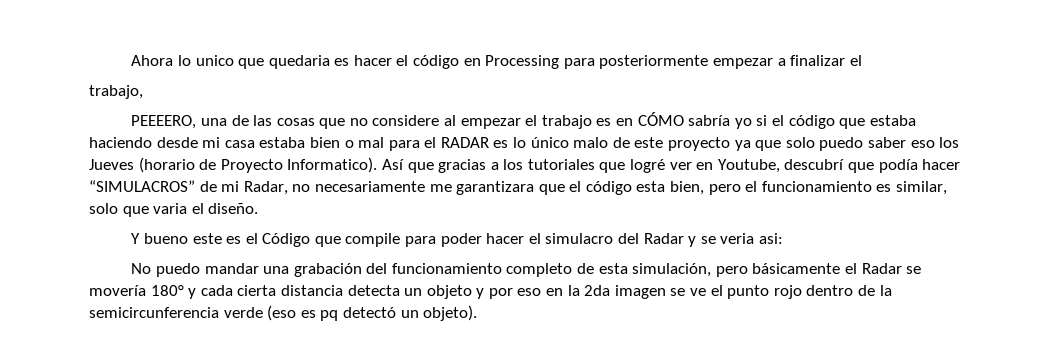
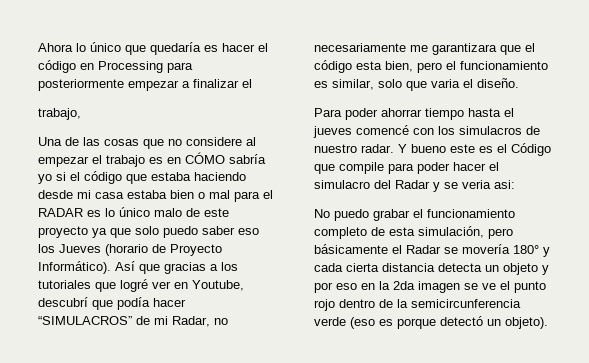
- Ahora lo unico que quedaria es hacer el código en Processing para posteriormente empezar a finalizar el
+ Ahora lo único que quedaría es hacer el código en Processing para posteriormente empezar a finalizar el
- PEEEERO, una de las cosas que no considere al empezar el trabajo es en CÓMO sabría yo si el código que estaba haciendo desde mi casa estaba bien o mal para el RADAR es lo único malo de este proyecto ya que solo puedo saber eso los Jueves (horario de Proyecto Informatico).
+ Una de las cosas que no considere al empezar el trabajo es en CÓMO sabría yo si el código que estaba haciendo desde mi casa estaba bien o mal para el RADAR es lo único malo de este proyecto ya que solo puedo saber eso los Jueves (horario de Proyecto Informático).
+ Para poder ahorrar tiempo hasta el jueves comencé con los simulacros de nuestro radar.
- No puedo mandar una grabación del funcionamiento completo de esta simulación, pero básicamente el Radar se movería 180° y cada cierta distancia detecta un objeto y por eso en la 2da imagen se ve el punto rojo dentro de la semicircunferencia verde (eso es pq detectó un objeto).
+ No puedo grabar el funcionamiento completo de esta simulación, pero básicamente el Radar se movería 180° y cada cierta distancia detecta un objeto y por eso en la 2da imagen se ve el punto rojo dentro de la semicircunferencia verde (eso es porque detectó un objeto).

